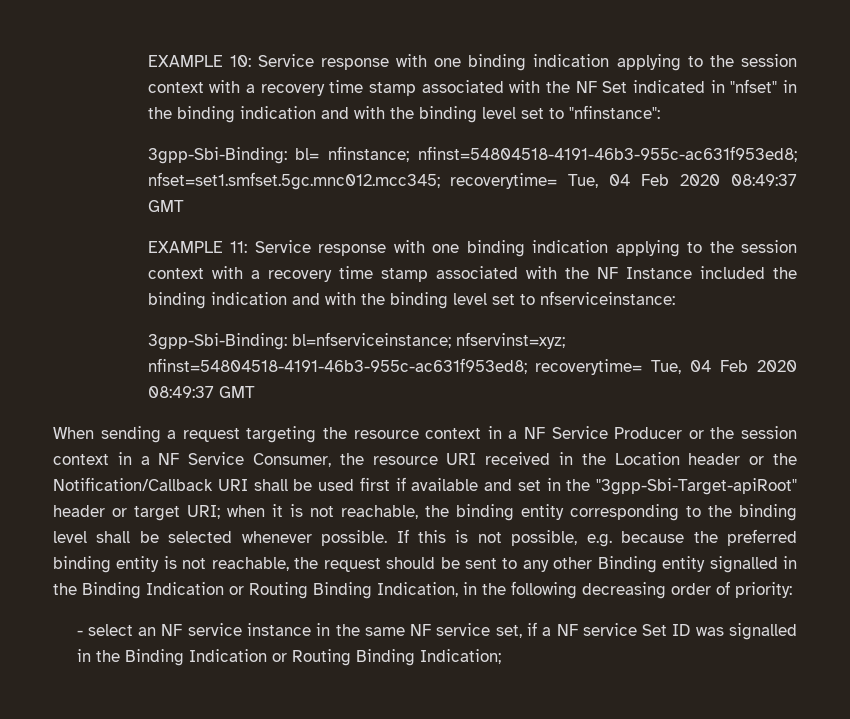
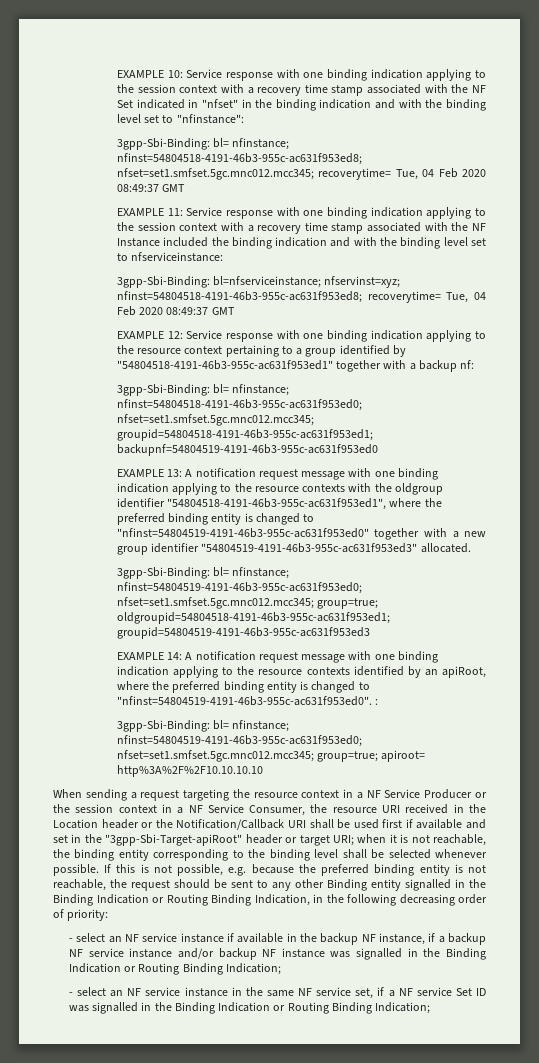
+ EXAMPLE 12: Service response with one binding indication applying to the resource context pertaining to a group identified by "54804518-4191-46b3-955c-ac631f953ed1" together with a backup nf:
+ 3gpp-Sbi-Binding: bl= nfinstance; nfinst=54804518-4191-46b3-955c-ac631f953ed0; nfset=set1.smfset.5gc.mnc012.mcc345; groupid=54804518-4191-46b3-955c-ac631f953ed1; backupnf=54804519-4191-46b3-955c-ac631f953ed0
+ EXAMPLE 13: A notification request message with one binding indication applying to the resource contexts with the oldgroup identifier "54804518-4191-46b3-955c-ac631f953ed1", where the preferred binding entity is changed to "nfinst=54804519-4191-46b3-955c-ac631f953ed0" together with a new group identifier "54804519-4191-46b3-955c-ac631f953ed3" allocated.
+ 3gpp-Sbi-Binding: bl= nfinstance; nfinst=54804519-4191-46b3-955c-ac631f953ed0; nfset=set1.smfset.5gc.mnc012.mcc345; group=true; oldgroupid=54804518-4191-46b3-955c-ac631f953ed1; groupid=54804519-4191-46b3-955c-ac631f953ed3
+ EXAMPLE 14: A notification request message with one binding indication applying to the resource contexts identified by an apiRoot, where the preferred binding entity is changed to "nfinst=54804519-4191-46b3-955c-ac631f953ed0". :
+ 3gpp-Sbi-Binding: bl= nfinstance; nfinst=54804519-4191-46b3-955c-ac631f953ed0; nfset=set1.smfset.5gc.mnc012.mcc345; group=true; apiroot= http%3A%2F%2F10.10.10.10
+ - select an NF service instance if available in the backup NF instance, if a backup NF service instance and/or backup NF instance was signalled in the Binding Indication or Routing Binding Indication;

